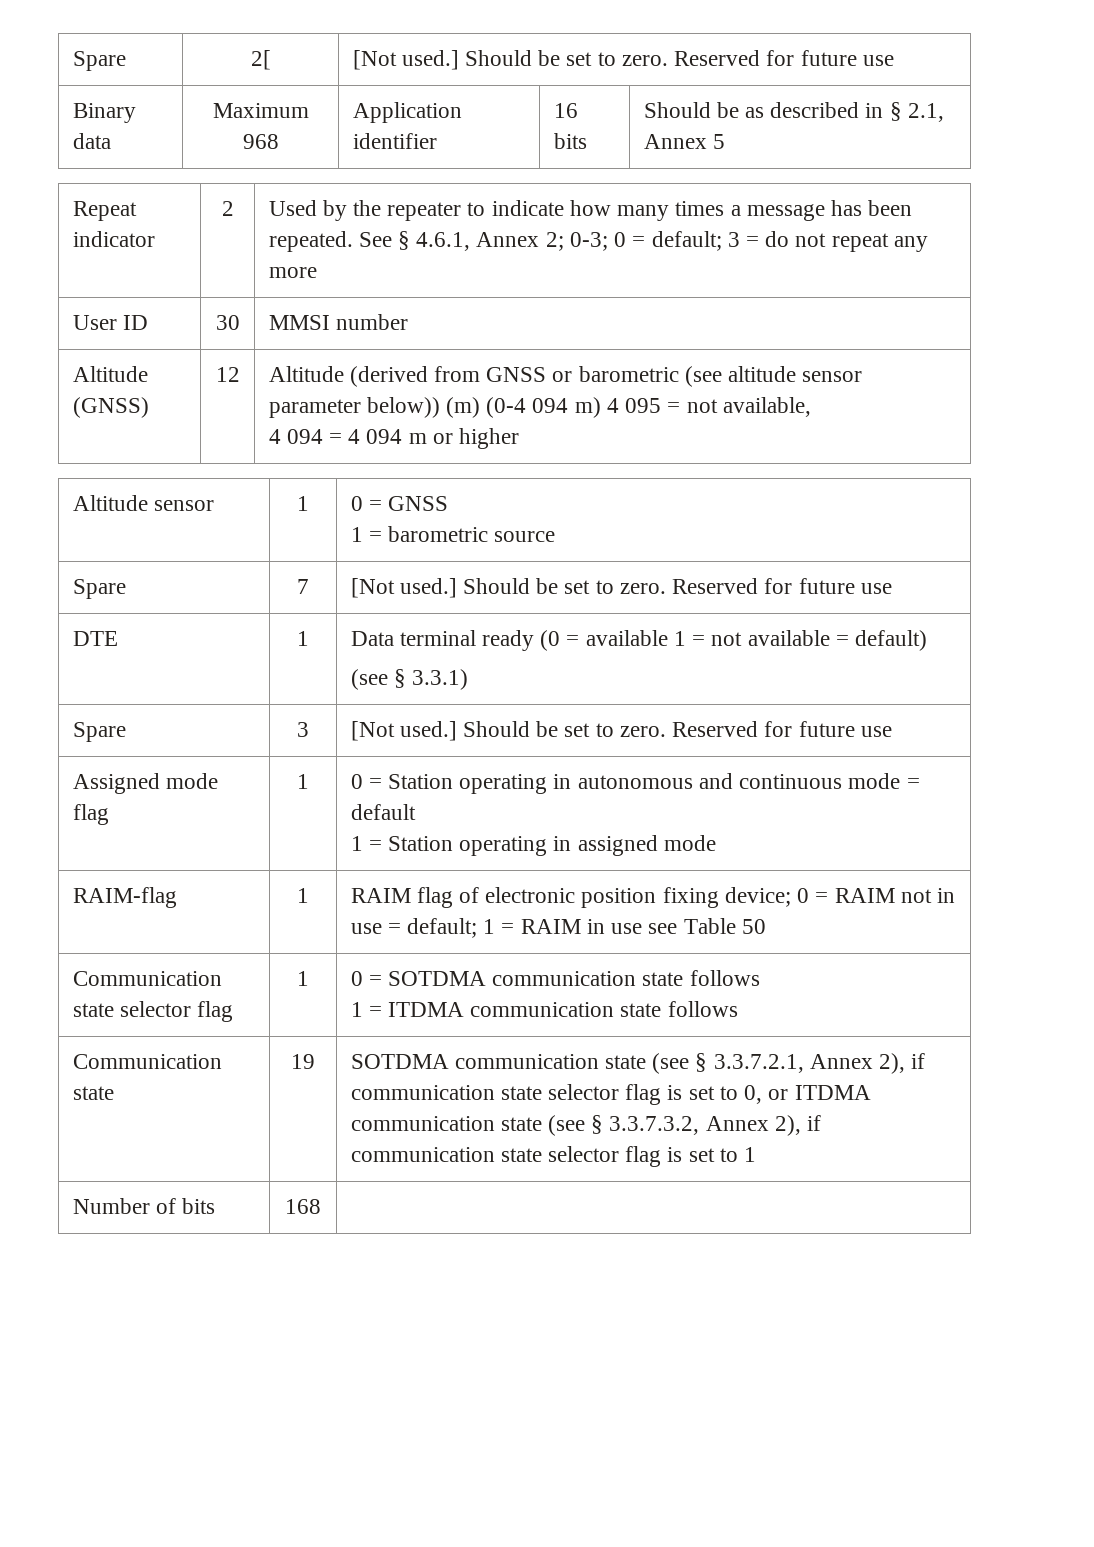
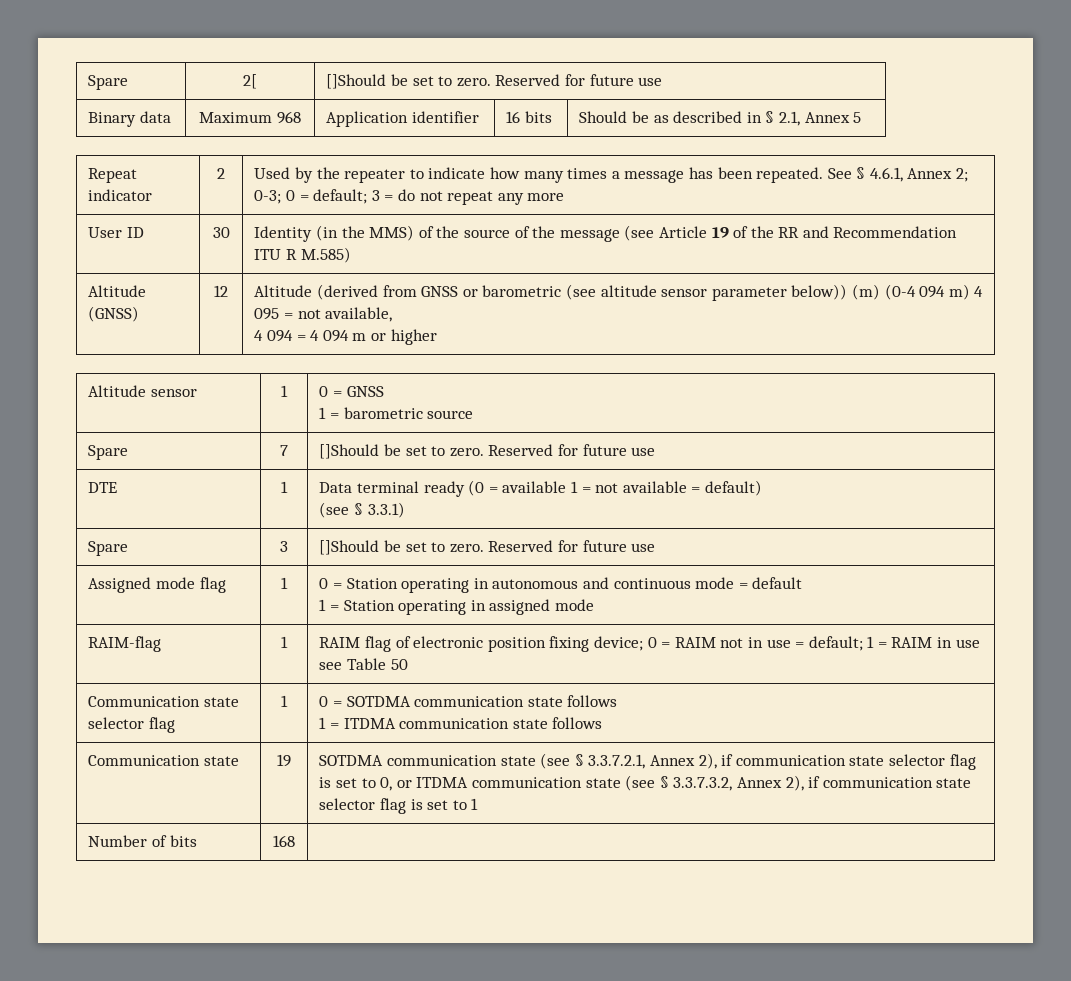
- Spare | 2[ | [Not used.] Should be set to zero. Reserved for future use
+ Spare | 2[ | []Should be set to zero. Reserved for future use
- User ID | 30 | MMSI number
+ User ID | 30 | Identity (in the MMS) of the source of the message (see Article 19 of the RR and Recommendation ITU R M.585)
- Spare | 7 | [Not used.] Should be set to zero. Reserved for future use
+ Spare | 7 | []Should be set to zero. Reserved for future use
- Spare | 3 | [Not used.] Should be set to zero. Reserved for future use
+ Spare | 3 | []Should be set to zero. Reserved for future use

